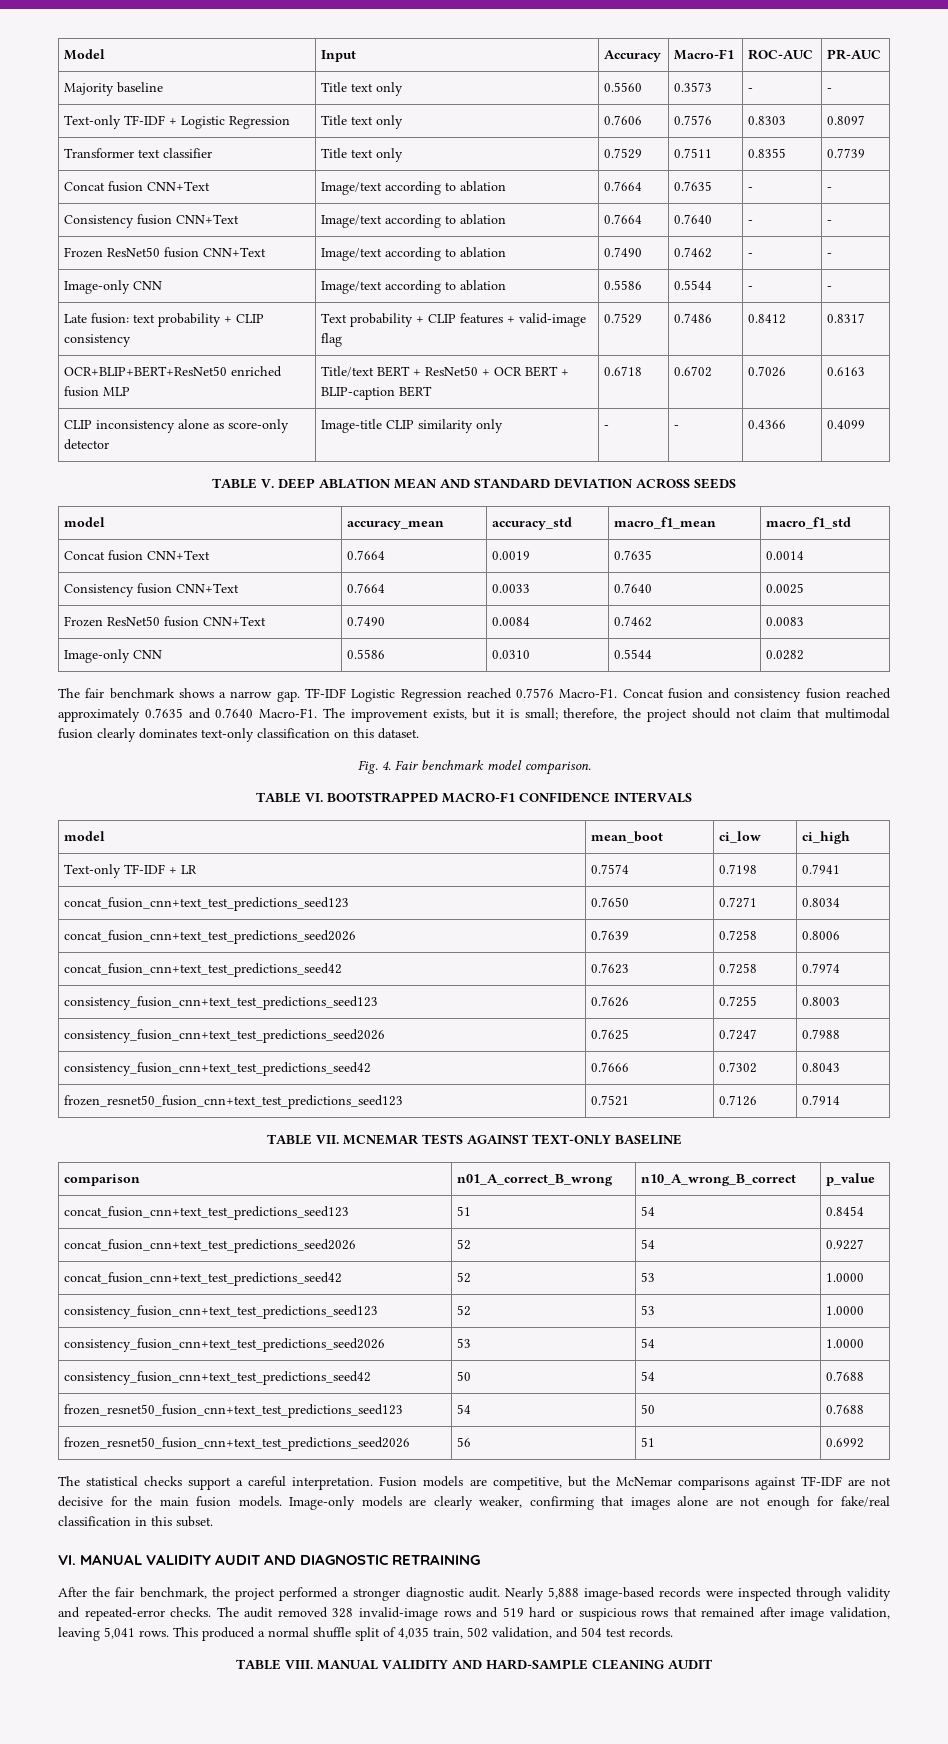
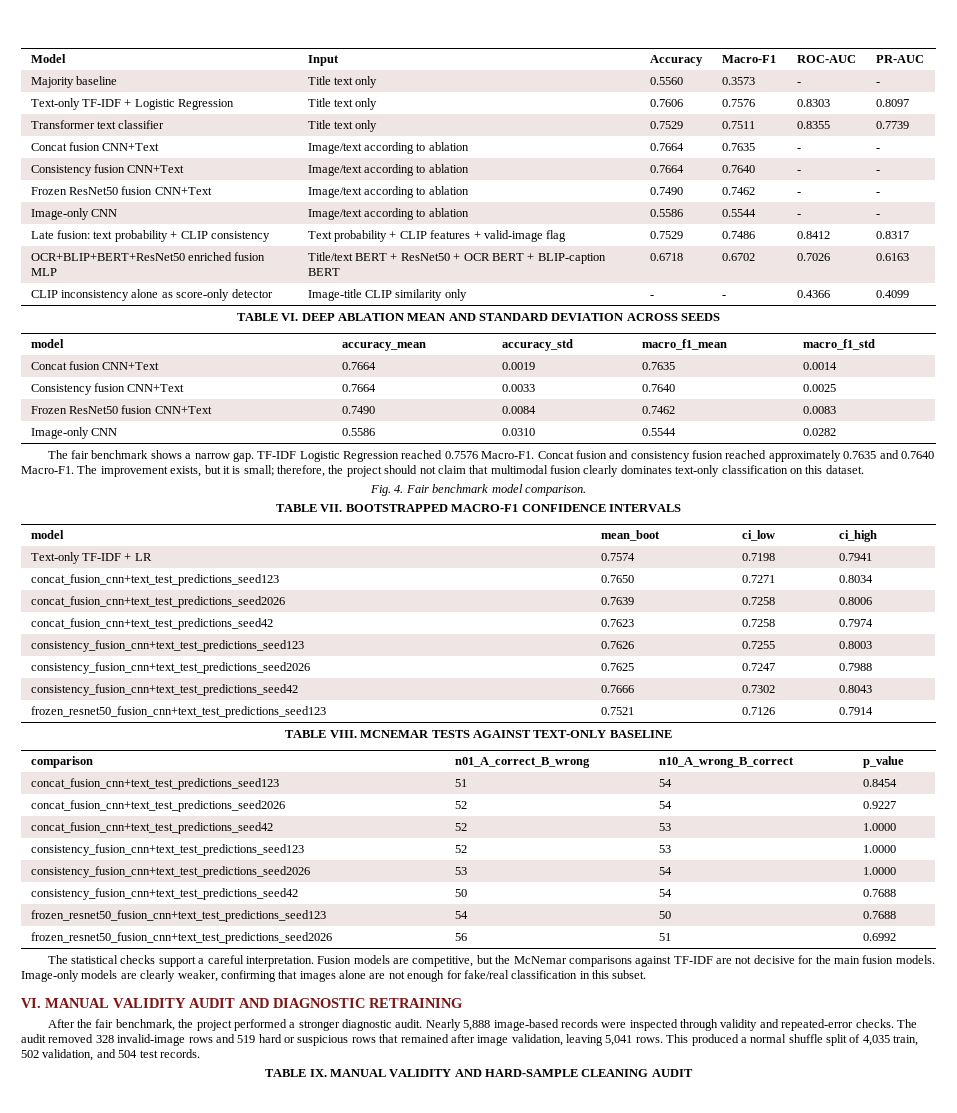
- TABLE V. DEEP ABLATION MEAN AND STANDARD DEVIATION ACROSS SEEDS
+ TABLE VI. DEEP ABLATION MEAN AND STANDARD DEVIATION ACROSS SEEDS
- TABLE VI. BOOTSTRAPPED MACRO-F1 CONFIDENCE INTERVALS
+ TABLE VII. BOOTSTRAPPED MACRO-F1 CONFIDENCE INTERVALS
- TABLE VII. MCNEMAR TESTS AGAINST TEXT-ONLY BASELINE
+ TABLE VIII. MCNEMAR TESTS AGAINST TEXT-ONLY BASELINE
- TABLE VIII. MANUAL VALIDITY AND HARD-SAMPLE CLEANING AUDIT
+ TABLE IX. MANUAL VALIDITY AND HARD-SAMPLE CLEANING AUDIT

